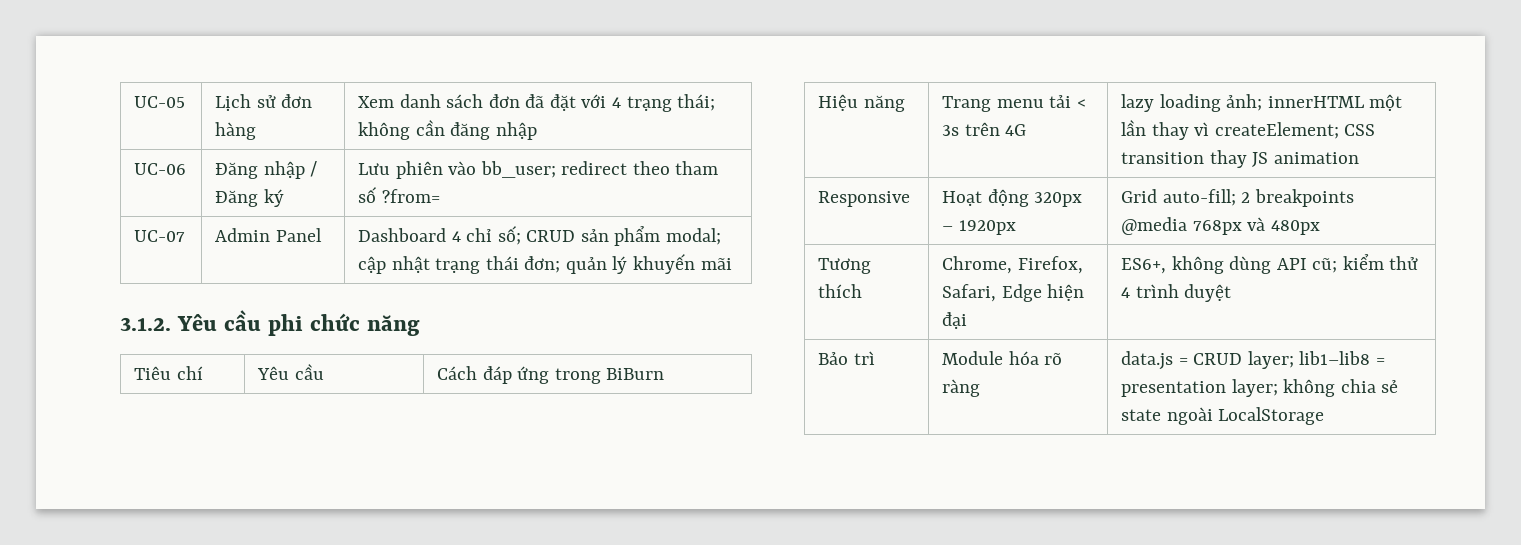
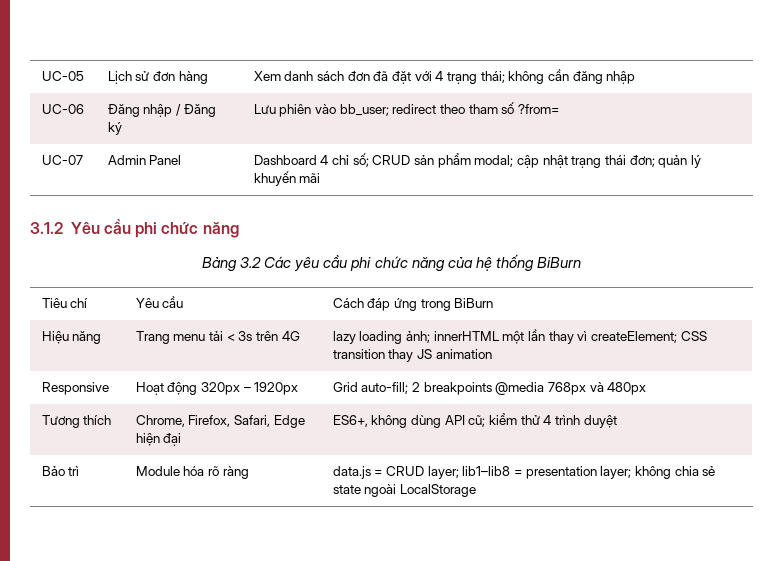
- 3.1.2. Yêu cầu phi chức năng
+ 3.1.2 Yêu cầu phi chức năng
+ Bảng 3.2 Các yêu cầu phi chức năng của hệ thống BiBurn

